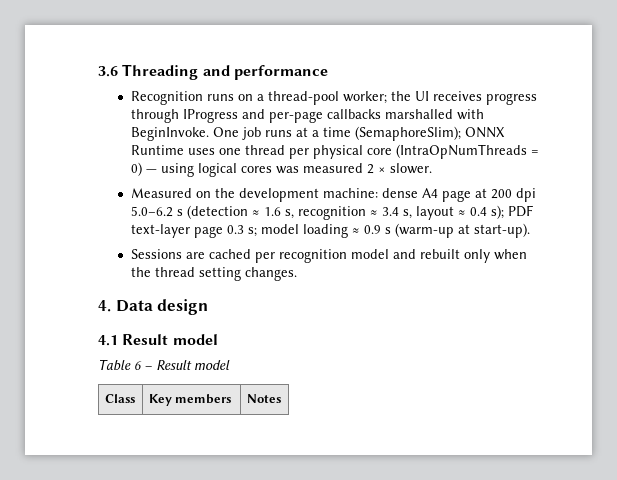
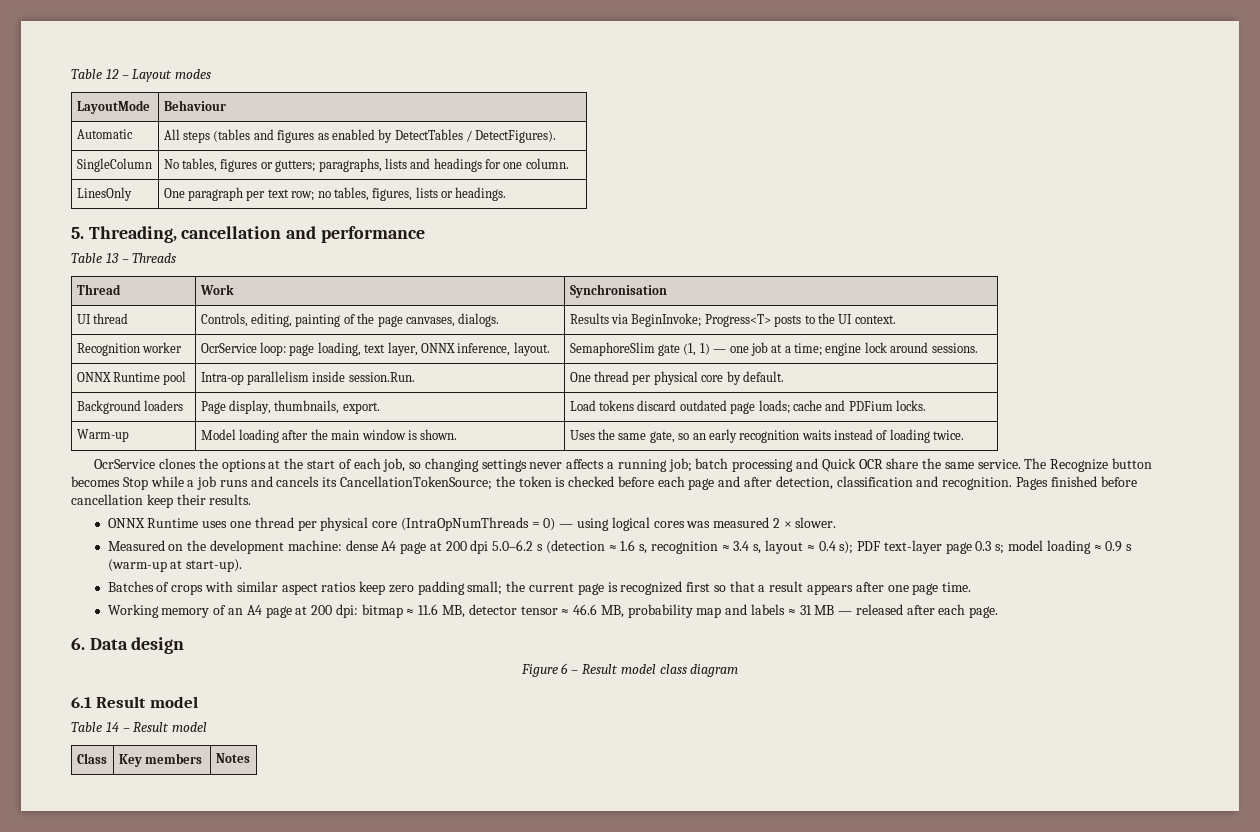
- 3.6 Threading and performance
- Recognition runs on a thread-pool worker; the UI receives progress through IProgress and per-page callbacks marshalled with BeginInvoke. One job runs at a time (SemaphoreSlim); ONNX Runtime uses one thread per physical core (IntraOpNumThreads = 0) — using logical cores was measured 2 × slower.
+ Table 12 – Layout modes
+ LayoutMode | Behaviour
+ Automatic | All steps (tables and figures as enabled by DetectTables / DetectFigures).
+ SingleColumn | No tables, figures or gutters; paragraphs, lists and headings for one column.
+ LinesOnly | One paragraph per text row; no tables, figures, lists or headings.
+ 5. Threading, cancellation and performance
+ Table 13 – Threads
+ Thread | Work | Synchronisation
+ UI thread | Controls, editing, painting of the page canvases, dialogs. | Results via BeginInvoke; Progress<T> posts to the UI context.
+ Recognition worker | OcrService loop: page loading, text layer, ONNX inference, layout. | SemaphoreSlim gate (1, 1) — one job at a time; engine lock around sessions.
+ ONNX Runtime pool | Intra-op parallelism inside session.Run. | One thread per physical core by default.
+ Background loaders | Page display, thumbnails, export. | Load tokens discard outdated page loads; cache and PDFium locks.
+ Warm-up | Model loading after the main window is shown. | Uses the same gate, so an early recognition waits instead of loading twice.
+ OcrService clones the options at the start of each job, so changing settings never affects a running job; batch processing and Quick OCR share the same service. The Recognize button becomes Stop while a job runs and cancels its CancellationTokenSource; the token is checked before each page and after detection, classification and recognition. Pages finished before cancellation keep their results.
+ ONNX Runtime uses one thread per physical core (IntraOpNumThreads = 0) — using logical cores was measured 2 × slower.
- Sessions are cached per recognition model and rebuilt only when the thread setting changes.
- 4. Data design
- 4.1 Result model
+ Batches of crops with similar aspect ratios keep zero padding small; the current page is recognized first so that a result appears after one page time.
+ Working memory of an A4 page at 200 dpi: bitmap ≈ 11.6 MB, detector tensor ≈ 46.6 MB, probability map and labels ≈ 31 MB — released after each page.
+ 6. Data design
+ Figure 6 – Result model class diagram
+ 6.1 Result model
- Table 6 – Result model
+ Table 14 – Result model

